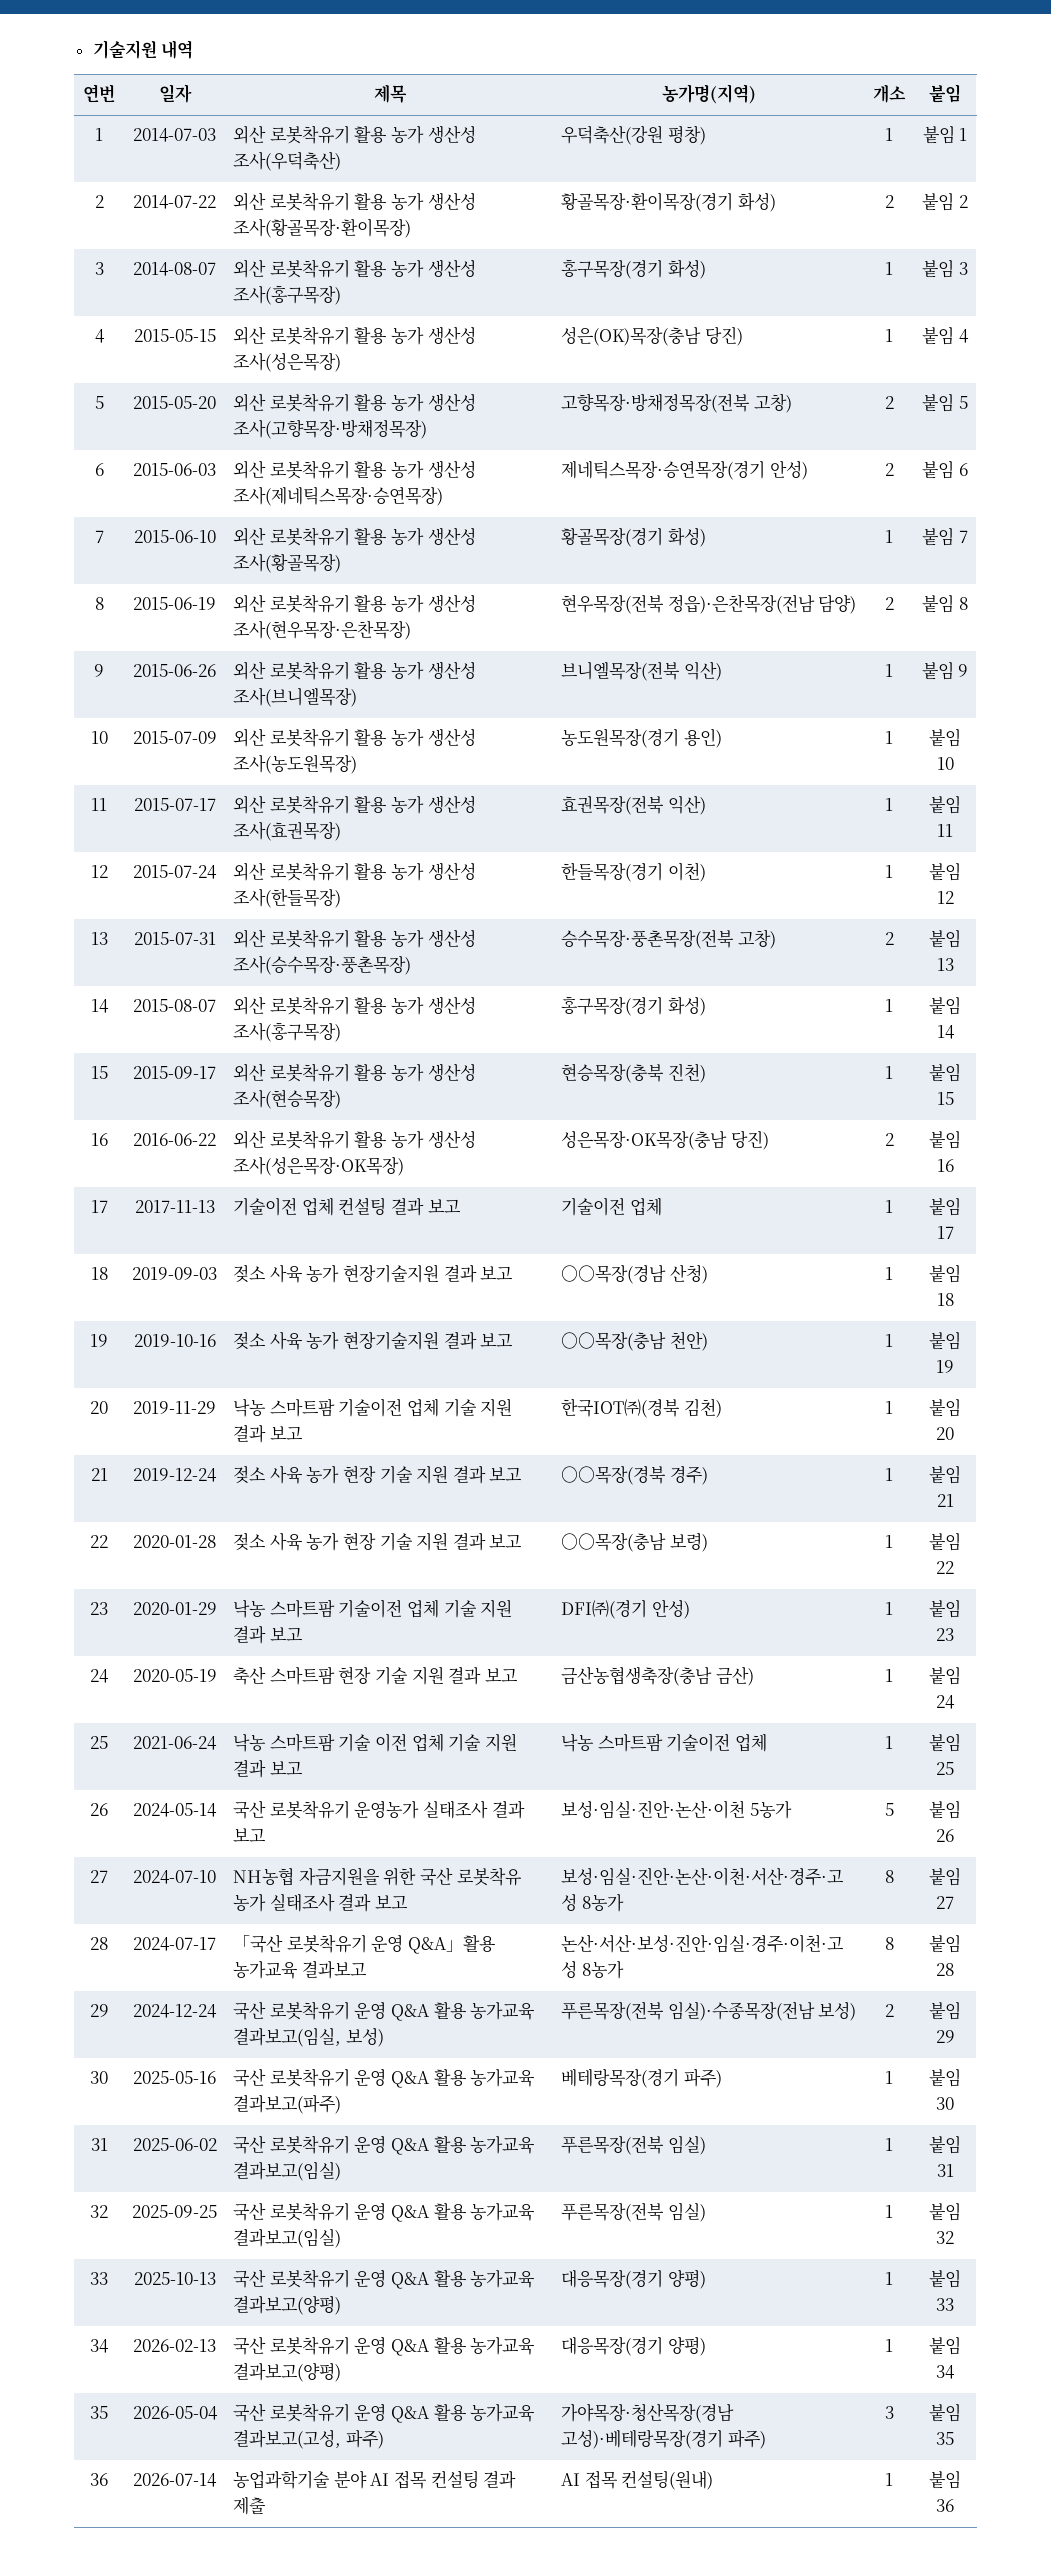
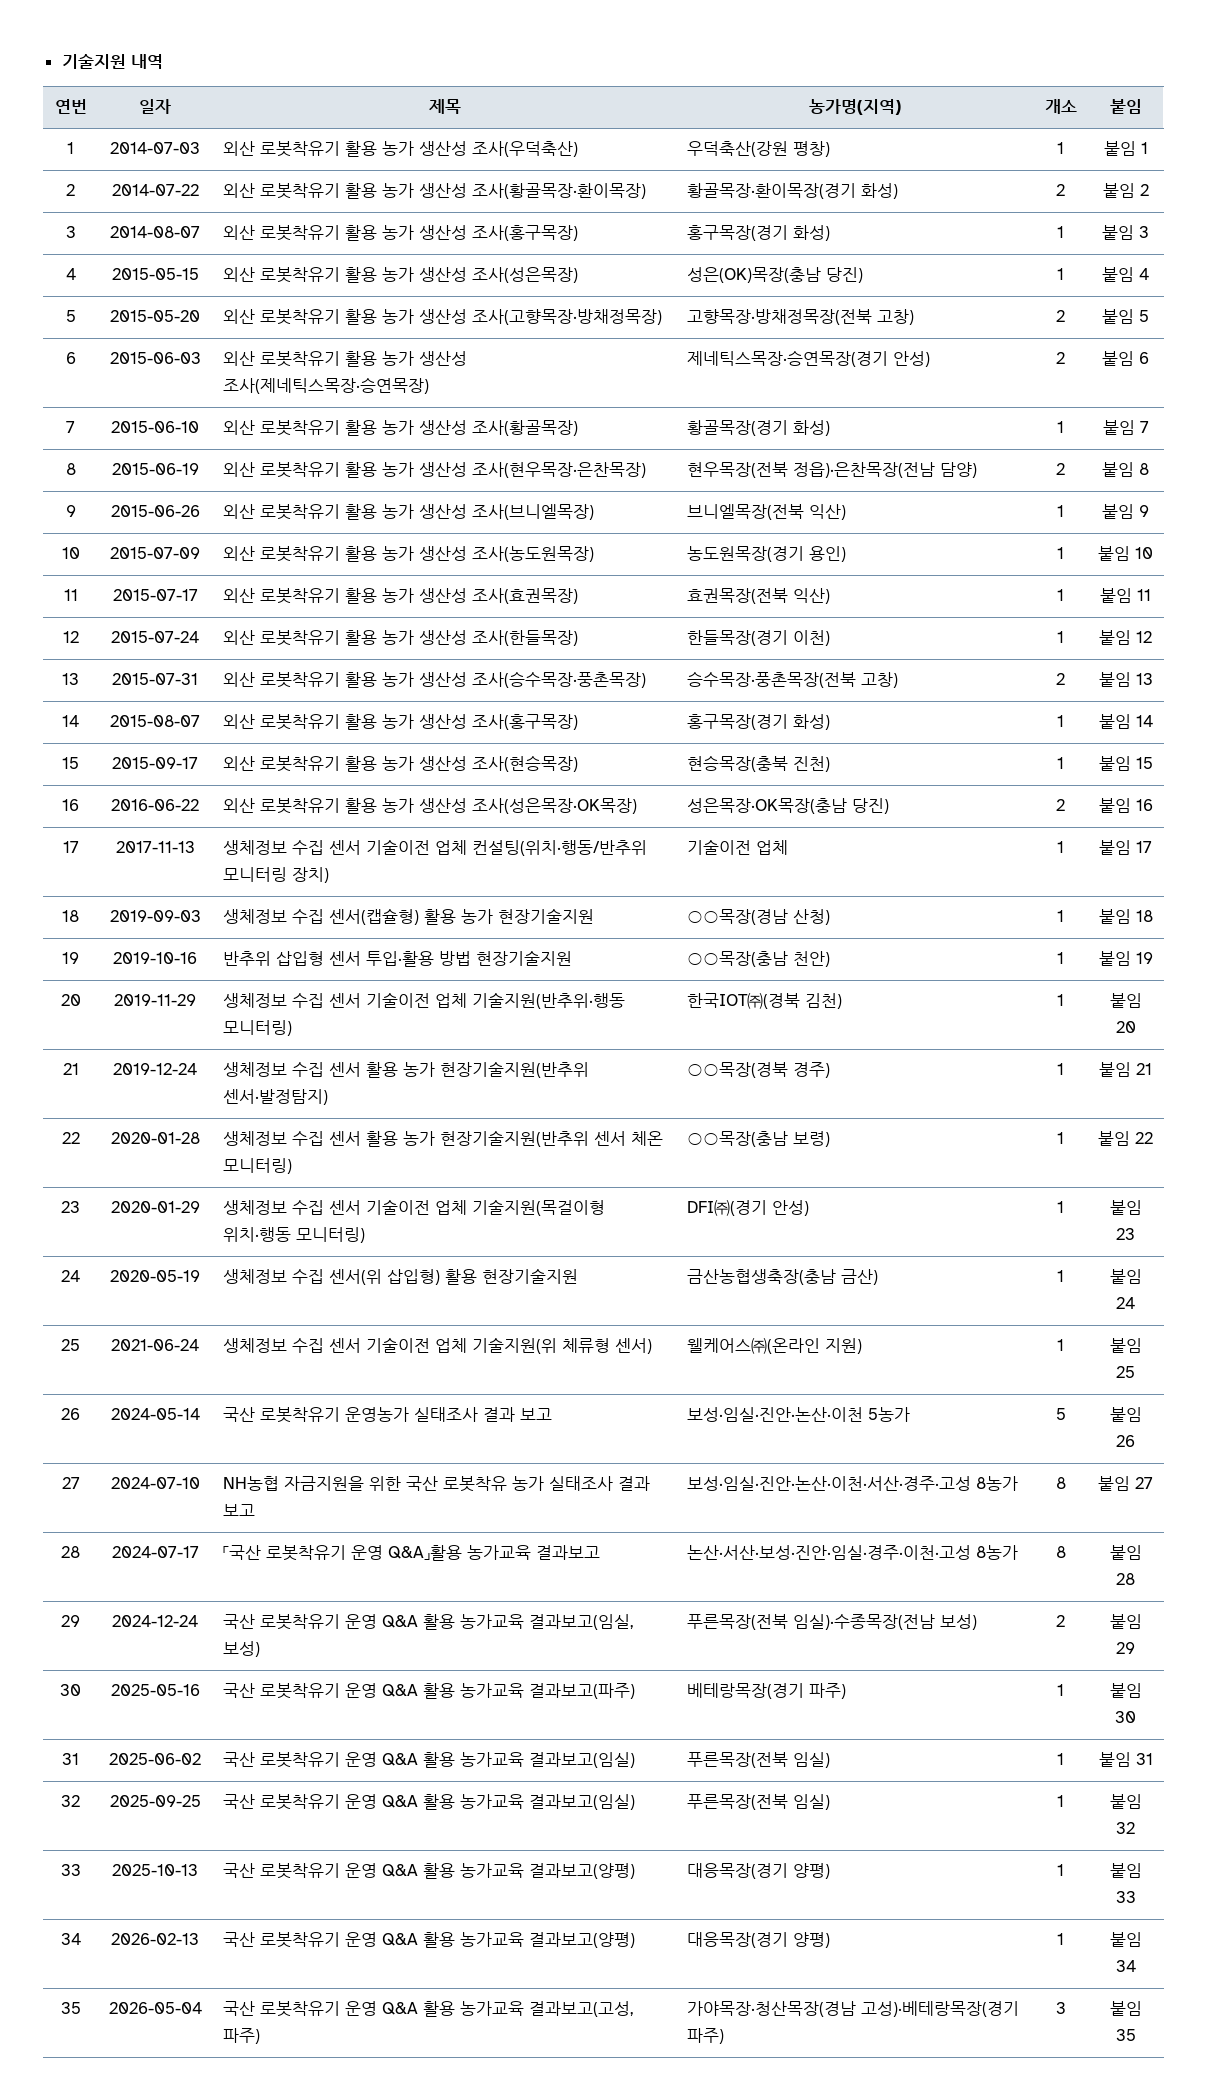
- 17 | 2017-11-13 | 기술이전 업체 컨설팅 결과 보고 | 기술이전 업체 | 1 | 붙임 17
+ 17 | 2017-11-13 | 생체정보 수집 센서 기술이전 업체 컨설팅(위치·행동/반추위 모니터링 장치) | 기술이전 업체 | 1 | 붙임 17
- 18 | 2019-09-03 | 젖소 사육 농가 현장기술지원 결과 보고 | ○○목장(경남 산청) | 1 | 붙임 18
+ 18 | 2019-09-03 | 생체정보 수집 센서(캡슐형) 활용 농가 현장기술지원 | ○○목장(경남 산청) | 1 | 붙임 18
- 19 | 2019-10-16 | 젖소 사육 농가 현장기술지원 결과 보고 | ○○목장(충남 천안) | 1 | 붙임 19
+ 19 | 2019-10-16 | 반추위 삽입형 센서 투입·활용 방법 현장기술지원 | ○○목장(충남 천안) | 1 | 붙임 19
- 20 | 2019-11-29 | 낙농 스마트팜 기술이전 업체 기술 지원 결과 보고 | 한국IOT㈜(경북 김천) | 1 | 붙임 20
+ 20 | 2019-11-29 | 생체정보 수집 센서 기술이전 업체 기술지원(반추위·행동 모니터링) | 한국IOT㈜(경북 김천) | 1 | 붙임 20
- 21 | 2019-12-24 | 젖소 사육 농가 현장 기술 지원 결과 보고 | ○○목장(경북 경주) | 1 | 붙임 21
+ 21 | 2019-12-24 | 생체정보 수집 센서 활용 농가 현장기술지원(반추위 센서·발정탐지) | ○○목장(경북 경주) | 1 | 붙임 21
- 22 | 2020-01-28 | 젖소 사육 농가 현장 기술 지원 결과 보고 | ○○목장(충남 보령) | 1 | 붙임 22
+ 22 | 2020-01-28 | 생체정보 수집 센서 활용 농가 현장기술지원(반추위 센서 체온 모니터링) | ○○목장(충남 보령) | 1 | 붙임 22
- 23 | 2020-01-29 | 낙농 스마트팜 기술이전 업체 기술 지원 결과 보고 | DFI㈜(경기 안성) | 1 | 붙임 23
+ 23 | 2020-01-29 | 생체정보 수집 센서 기술이전 업체 기술지원(목걸이형 위치·행동 모니터링) | DFI㈜(경기 안성) | 1 | 붙임 23
- 24 | 2020-05-19 | 축산 스마트팜 현장 기술 지원 결과 보고 | 금산농협생축장(충남 금산) | 1 | 붙임 24
+ 24 | 2020-05-19 | 생체정보 수집 센서(위 삽입형) 활용 현장기술지원 | 금산농협생축장(충남 금산) | 1 | 붙임 24
- 25 | 2021-06-24 | 낙농 스마트팜 기술 이전 업체 기술 지원 결과 보고 | 낙농 스마트팜 기술이전 업체 | 1 | 붙임 25
+ 25 | 2021-06-24 | 생체정보 수집 센서 기술이전 업체 기술지원(위 체류형 센서) | 웰케어스㈜(온라인 지원) | 1 | 붙임 25
- 36 | 2026-07-14 | 농업과학기술 분야 AI 접목 컨설팅 결과 제출 | AI 접목 컨설팅(원내) | 1 | 붙임 36

